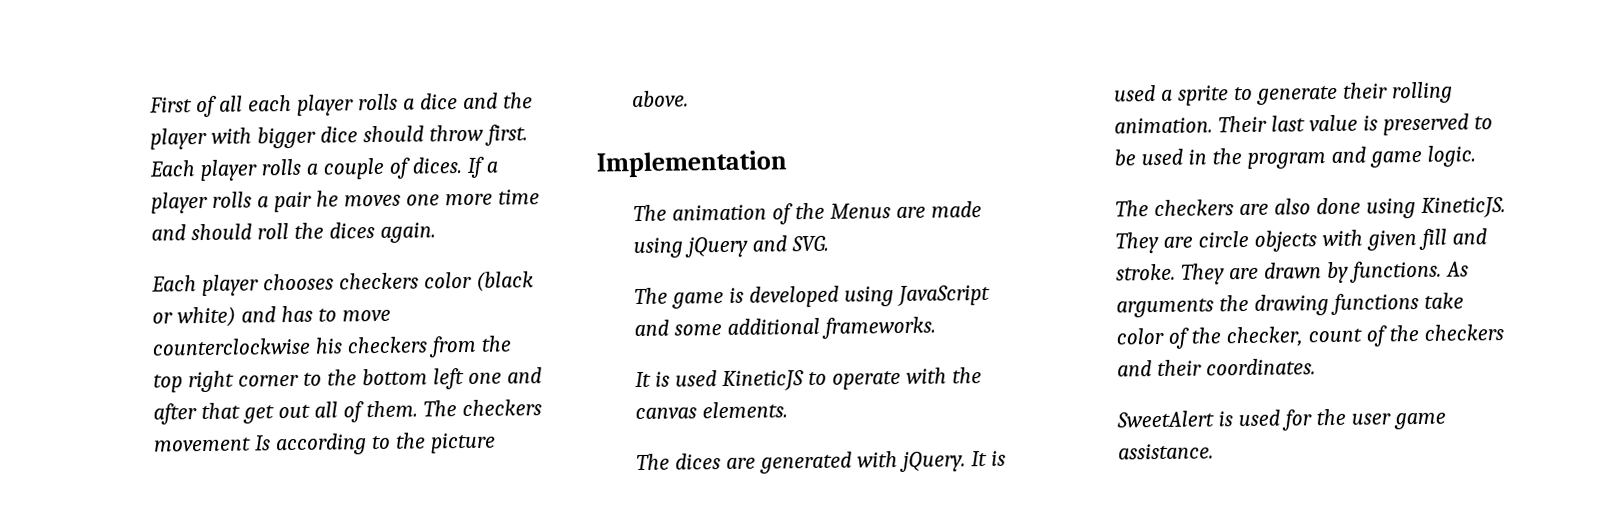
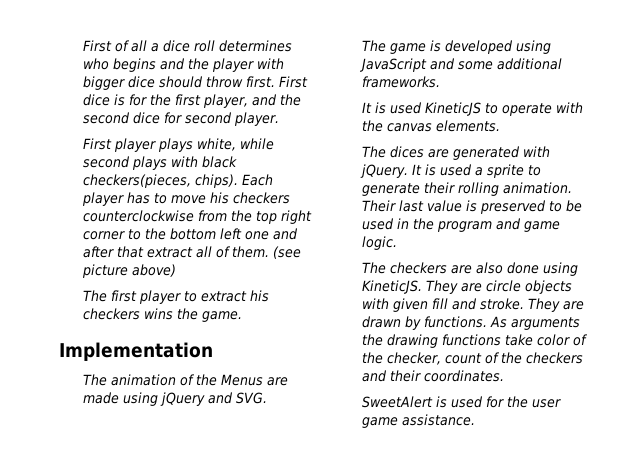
- First of all each player rolls a dice and the player with bigger dice should throw first.
+ First of all a dice roll determines who begins and the player with bigger dice should throw first.
- Each player rolls a couple of dices. If a player rolls a pair he moves one more time and should roll the dices again.
- Each player chooses checkers color (black or white) and has to move counterclockwise his checkers from the top right corner to the bottom left one and after that get out all of them.
+ First dice is for the first player, and the second dice for second player.
+ First player plays white, while second plays with black checkers(pieces, chips). Each player has to move his checkers counterclockwise from the top right corner to the bottom left one and after that extract all of them.
- The checkers movement Is according to the picture above.
+ (see picture above)
+ The first player to extract his checkers wins the game.

